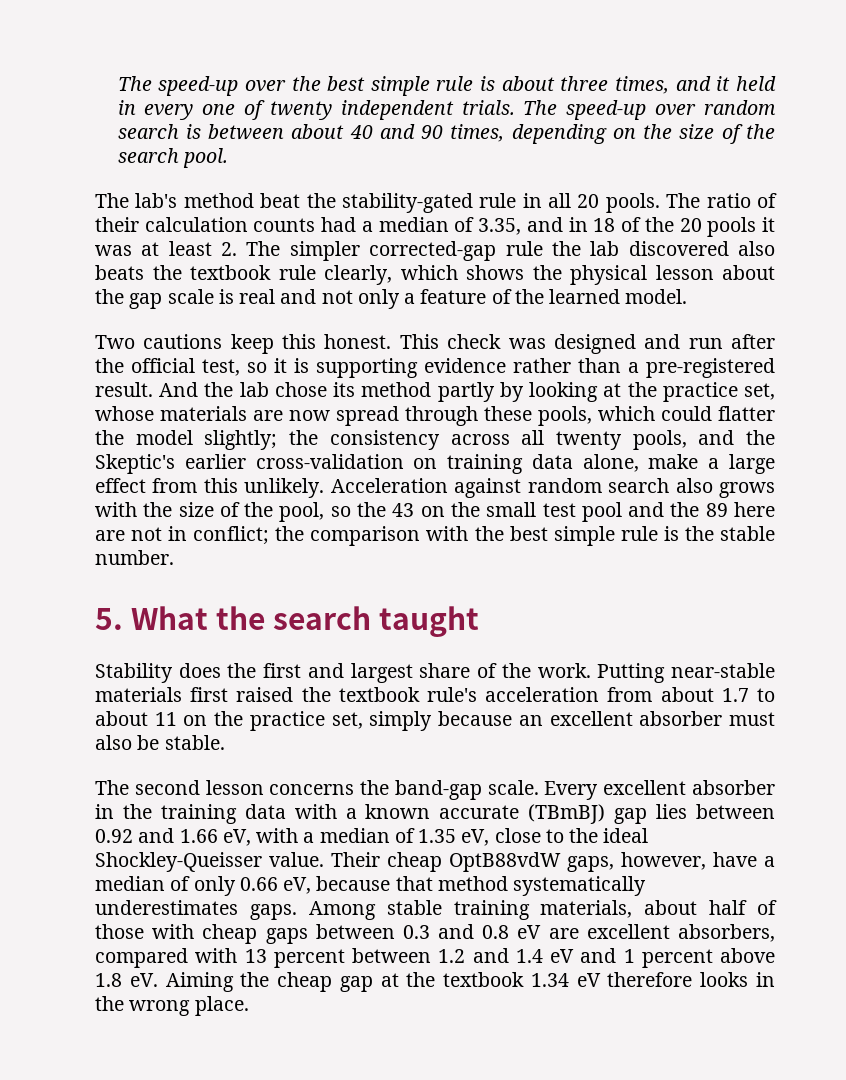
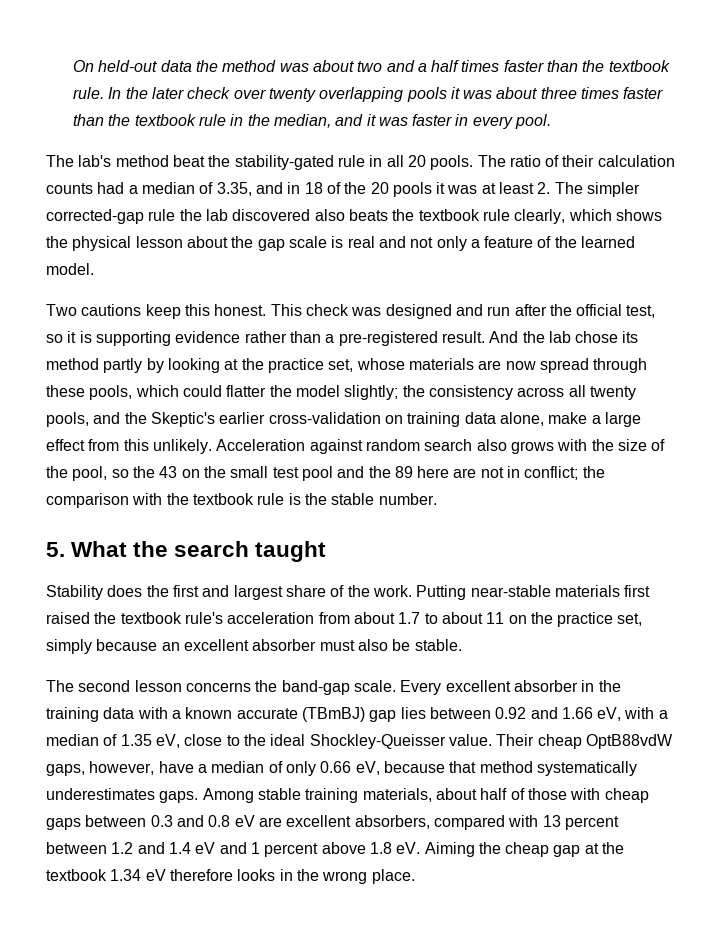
- The speed-up over the best simple rule is about three times, and it held in every one of twenty independent trials. The speed-up over random search is between about 40 and 90 times, depending on the size of the search pool.
+ On held-out data the method was about two and a half times faster than the textbook rule. In the later check over twenty overlapping pools it was about three times faster than the textbook rule in the median, and it was faster in every pool.
- Acceleration against random search also grows with the size of the pool, so the 43 on the small test pool and the 89 here are not in conflict; the comparison with the best simple rule is the stable number.
+ Acceleration against random search also grows with the size of the pool, so the 43 on the small test pool and the 89 here are not in conflict; the comparison with the textbook rule is the stable number.

